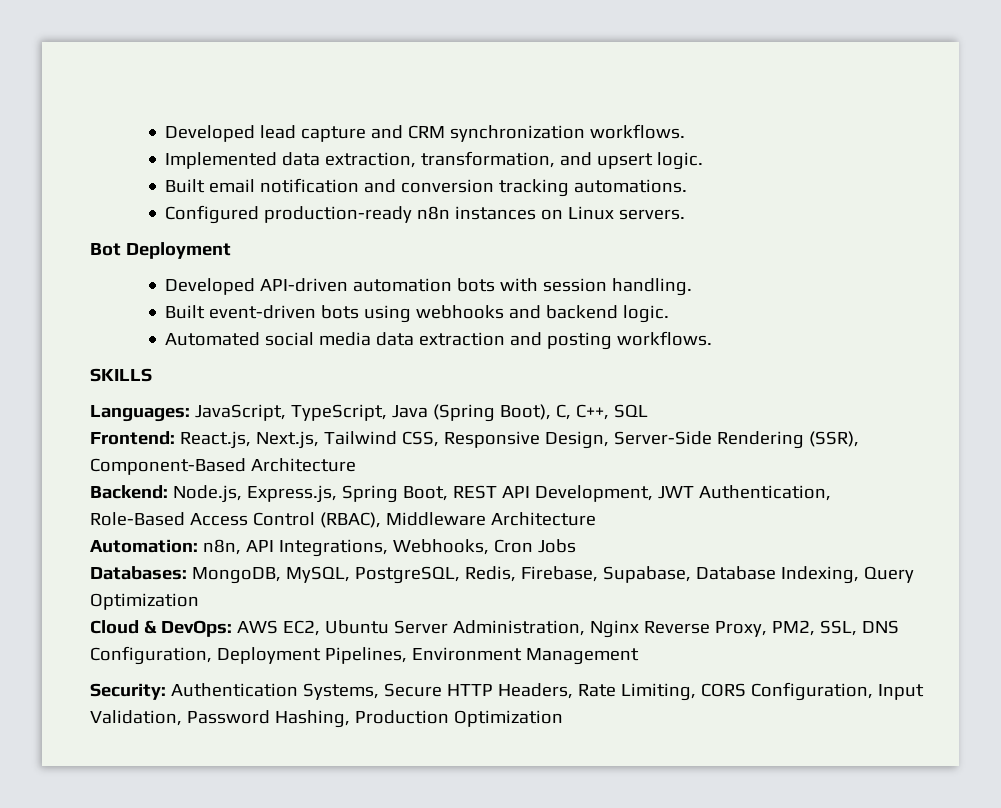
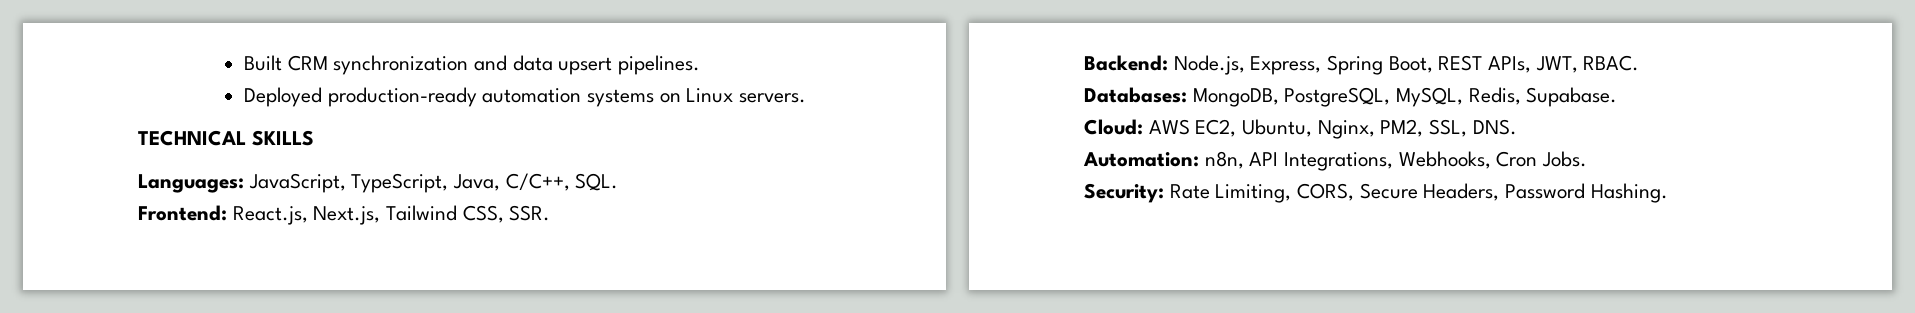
- Developed lead capture and CRM synchronization workflows.
- Implemented data extraction, transformation, and upsert logic.
- Built email notification and conversion tracking automations.
- Configured production-ready n8n instances on Linux servers.
- Bot Deployment
- Developed API-driven automation bots with session handling.
- Built event-driven bots using webhooks and backend logic.
- Automated social media data extraction and posting workflows.
- SKILLS
- Languages: JavaScript, TypeScript, Java (Spring Boot), C, C++, SQL
+ Built CRM synchronization and data upsert pipelines.
+ Deployed production-ready automation systems on Linux servers.
+ TECHNICAL SKILLS
+ Languages: JavaScript, TypeScript, Java, C/C++, SQL.
- Frontend: React.js, Next.js, Tailwind CSS, Responsive Design, Server-Side Rendering (SSR), Component-Based Architecture
+ Frontend: React.js, Next.js, Tailwind CSS, SSR.
- Backend: Node.js, Express.js, Spring Boot, REST API Development, JWT Authentication, Role-Based Access Control (RBAC), Middleware Architecture
+ Backend: Node.js, Express, Spring Boot, REST APIs, JWT, RBAC.
+ Databases: MongoDB, PostgreSQL, MySQL, Redis, Supabase.
+ Cloud: AWS EC2, Ubuntu, Nginx, PM2, SSL, DNS.
- Automation: n8n, API Integrations, Webhooks, Cron Jobs
- Databases: MongoDB, MySQL, PostgreSQL, Redis, Firebase, Supabase, Database Indexing, Query Optimization
- Cloud & DevOps: AWS EC2, Ubuntu Server Administration, Nginx Reverse Proxy, PM2, SSL, DNS Configuration, Deployment Pipelines, Environment Management
- Security: Authentication Systems, Secure HTTP Headers, Rate Limiting, CORS Configuration, Input Validation, Password Hashing, Production Optimization
+ Automation: n8n, API Integrations, Webhooks, Cron Jobs.
+ Security: Rate Limiting, CORS, Secure Headers, Password Hashing.

